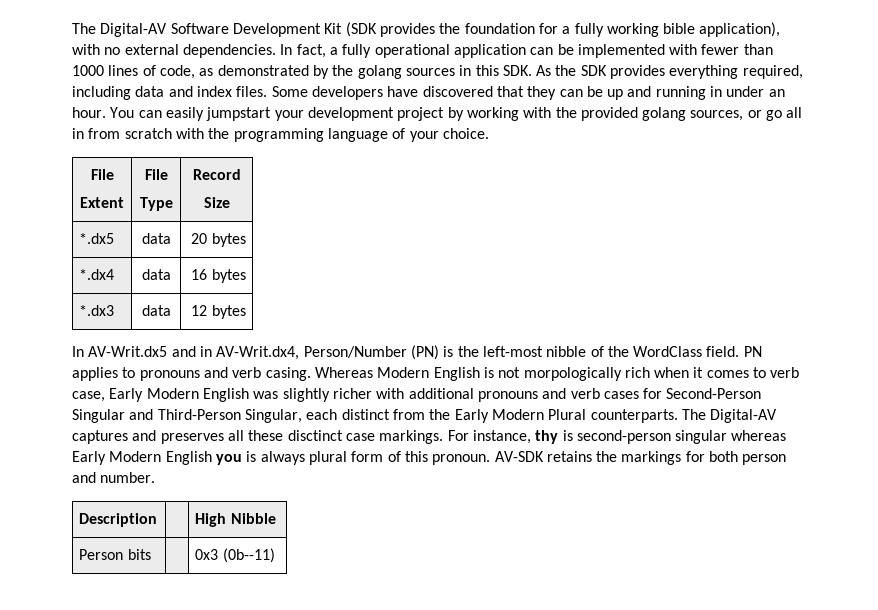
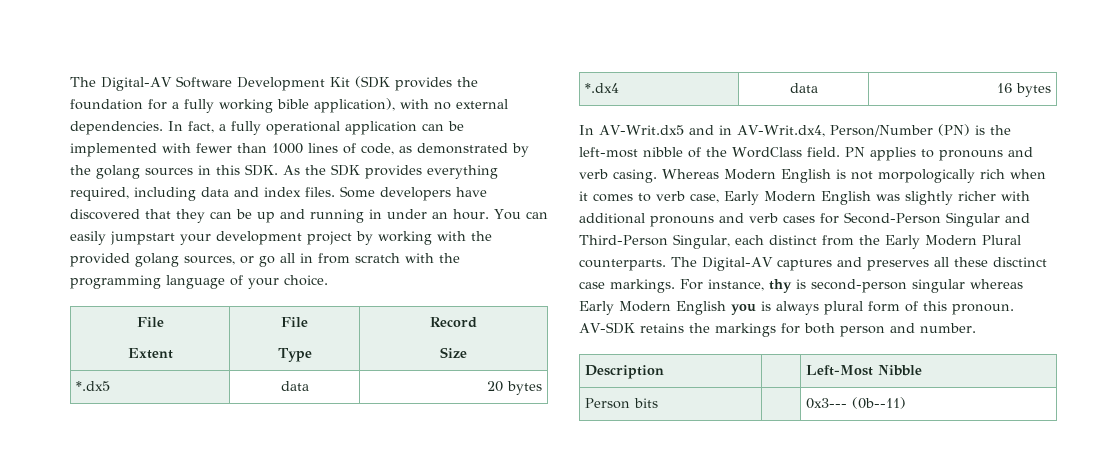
- *.dx3 | data | 12 bytes
- Description | | High Nibble
+ Description | | Left-Most Nibble
- Person bits | | 0x3 (0b--11)
+ Person bits | | 0x3--- (0b--11)

